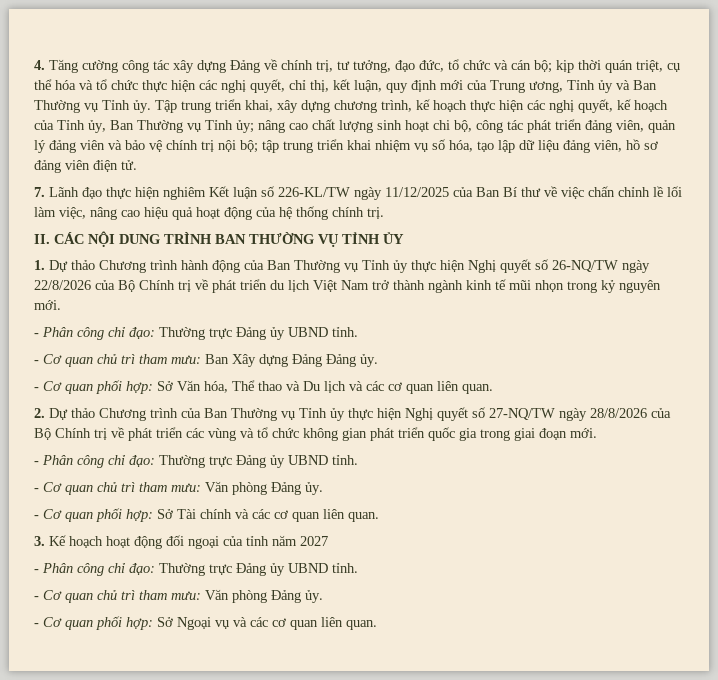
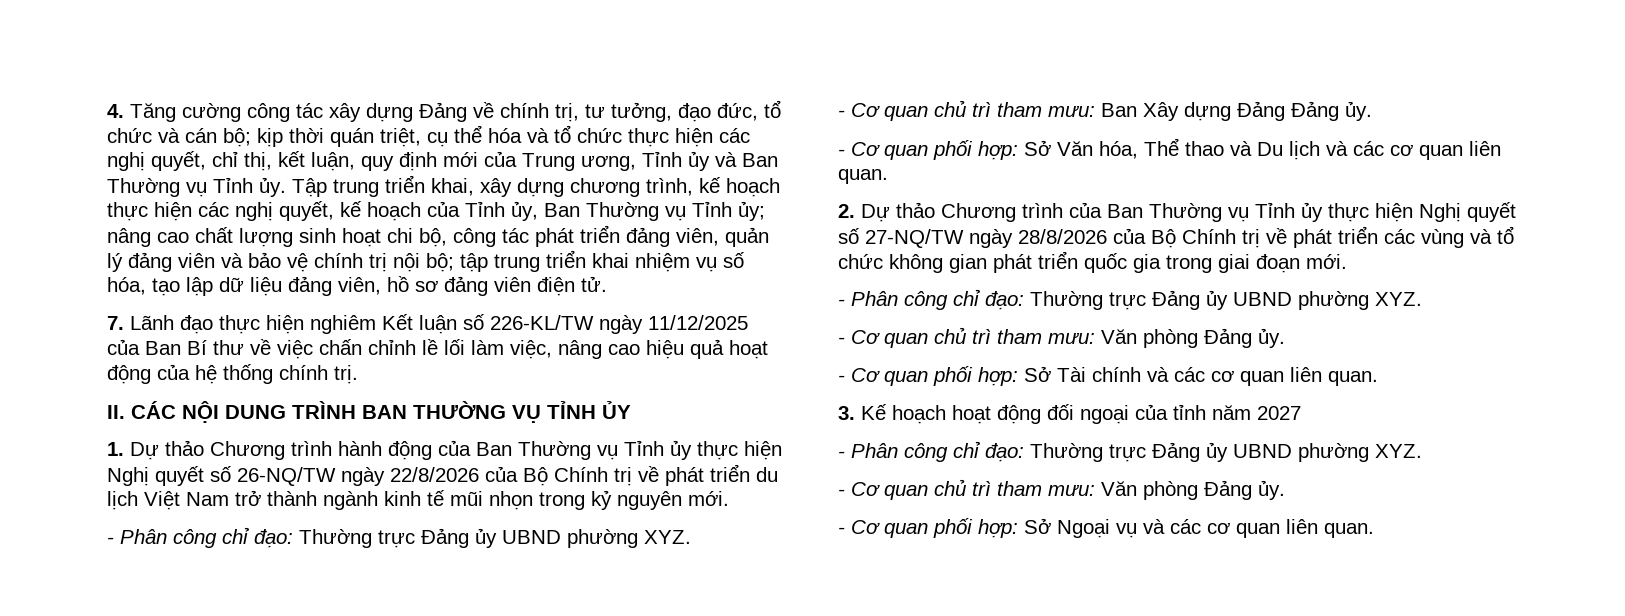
  1. Dự thảo Chương trình hành động của Ban Thường vụ Tỉnh ủy thực hiện Nghị quyết số 26-NQ/TW ngày 22/8/2026 của Bộ Chính trị về phát triển du lịch Việt Nam trở thành ngành kinh tế mũi nhọn trong kỷ nguyên mới.
- - Phân công chỉ đạo: Thường trực Đảng ủy UBND tỉnh.
+ - Phân công chỉ đạo: Thường trực Đảng ủy UBND phường XYZ.
  2. Dự thảo Chương trình của Ban Thường vụ Tỉnh ủy thực hiện Nghị quyết số 27-NQ/TW ngày 28/8/2026 của Bộ Chính trị về phát triển các vùng và tổ chức không gian phát triển quốc gia trong giai đoạn mới.
- - Phân công chỉ đạo: Thường trực Đảng ủy UBND tỉnh.
+ - Phân công chỉ đạo: Thường trực Đảng ủy UBND phường XYZ.
  3. Kế hoạch hoạt động đối ngoại của tỉnh năm 2027
- - Phân công chỉ đạo: Thường trực Đảng ủy UBND tỉnh.
+ - Phân công chỉ đạo: Thường trực Đảng ủy UBND phường XYZ.

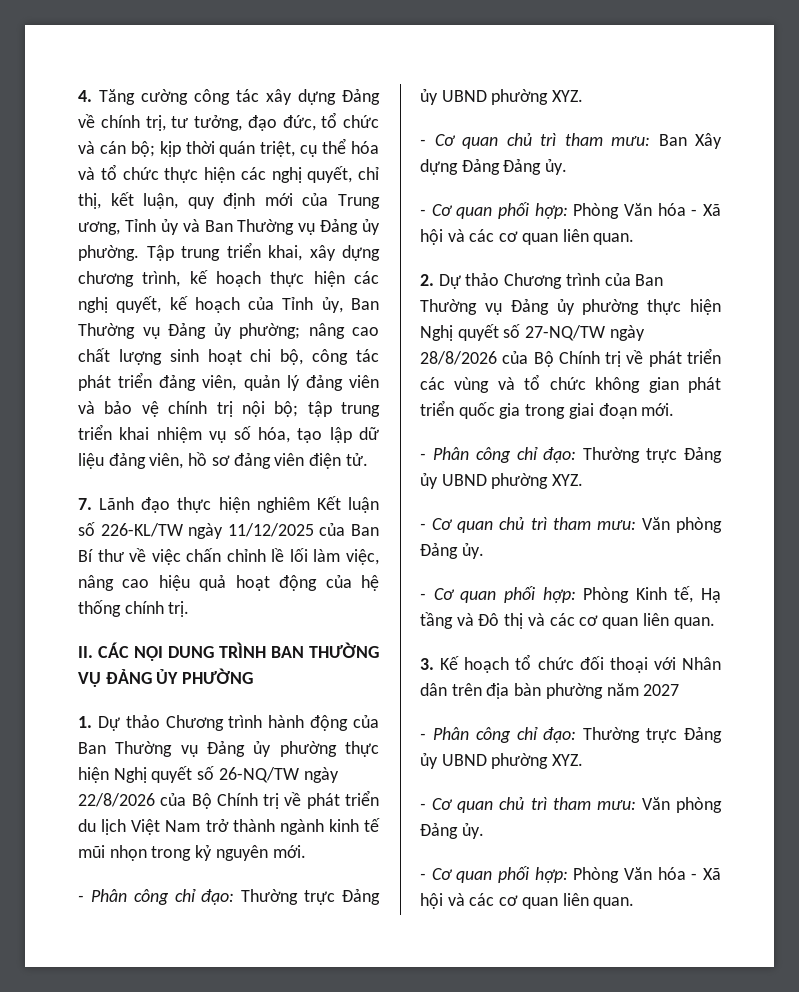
- 4. Tăng cường công tác xây dựng Đảng về chính trị, tư tưởng, đạo đức, tổ chức và cán bộ; kịp thời quán triệt, cụ thể hóa và tổ chức thực hiện các nghị quyết, chỉ thị, kết luận, quy định mới của Trung ương, Tỉnh ủy và Ban Thường vụ Tỉnh ủy.
+ 4. Tăng cường công tác xây dựng Đảng về chính trị, tư tưởng, đạo đức, tổ chức và cán bộ; kịp thời quán triệt, cụ thể hóa và tổ chức thực hiện các nghị quyết, chỉ thị, kết luận, quy định mới của Trung ương, Tỉnh ủy và Ban Thường vụ Đảng ủy phường.
- Tập trung triển khai, xây dựng chương trình, kế hoạch thực hiện các nghị quyết, kế hoạch của Tỉnh ủy, Ban Thường vụ Tỉnh ủy;
+ Tập trung triển khai, xây dựng chương trình, kế hoạch thực hiện các nghị quyết, kế hoạch của Tỉnh ủy, Ban Thường vụ Đảng ủy phường;
- II. CÁC NỘI DUNG TRÌNH BAN THƯỜNG VỤ TỈNH ỦY
+ II. CÁC NỘI DUNG TRÌNH BAN THƯỜNG VỤ ĐẢNG ỦY PHƯỜNG
- 1. Dự thảo Chương trình hành động của Ban Thường vụ Tỉnh ủy thực hiện Nghị quyết số 26-NQ/TW ngày 22/8/2026 của Bộ Chính trị về phát triển du lịch Việt Nam trở thành ngành kinh tế mũi nhọn trong kỷ nguyên mới.
+ 1. Dự thảo Chương trình hành động của Ban Thường vụ Đảng ủy phường thực hiện Nghị quyết số 26-NQ/TW ngày 22/8/2026 của Bộ Chính trị về phát triển du lịch Việt Nam trở thành ngành kinh tế mũi nhọn trong kỷ nguyên mới.
  - Cơ quan chủ trì tham mưu: Ban Xây dựng Đảng Đảng ủy.
- - Cơ quan phối hợp: Sở Văn hóa, Thể thao và Du lịch và các cơ quan liên quan.
+ - Cơ quan phối hợp: Phòng Văn hóa - Xã hội và các cơ quan liên quan.
- 2. Dự thảo Chương trình của Ban Thường vụ Tỉnh ủy thực hiện Nghị quyết số 27-NQ/TW ngày 28/8/2026 của Bộ Chính trị về phát triển các vùng và tổ chức không gian phát triển quốc gia trong giai đoạn mới.
+ 2. Dự thảo Chương trình của Ban Thường vụ Đảng ủy phường thực hiện Nghị quyết số 27-NQ/TW ngày 28/8/2026 của Bộ Chính trị về phát triển các vùng và tổ chức không gian phát triển quốc gia trong giai đoạn mới.
- - Cơ quan phối hợp: Sở Tài chính và các cơ quan liên quan.
+ - Cơ quan phối hợp: Phòng Kinh tế, Hạ tầng và Đô thị và các cơ quan liên quan.
- 3. Kế hoạch hoạt động đối ngoại của tỉnh năm 2027
+ 3. Kế hoạch tổ chức đối thoại với Nhân dân trên địa bàn phường năm 2027
  - Phân công chỉ đạo: Thường trực Đảng ủy UBND phường XYZ.
  - Cơ quan chủ trì tham mưu: Văn phòng Đảng ủy.
- - Cơ quan phối hợp: Sở Ngoại vụ và các cơ quan liên quan.
+ - Cơ quan phối hợp: Phòng Văn hóa - Xã hội và các cơ quan liên quan.

